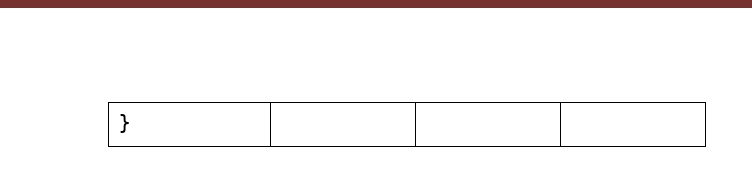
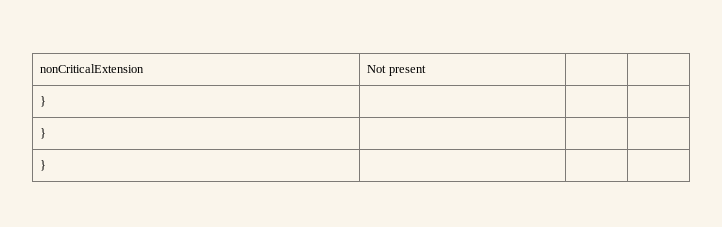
+ nonCriticalExtension | Not present | |
+ } | | |
+ } | | |

